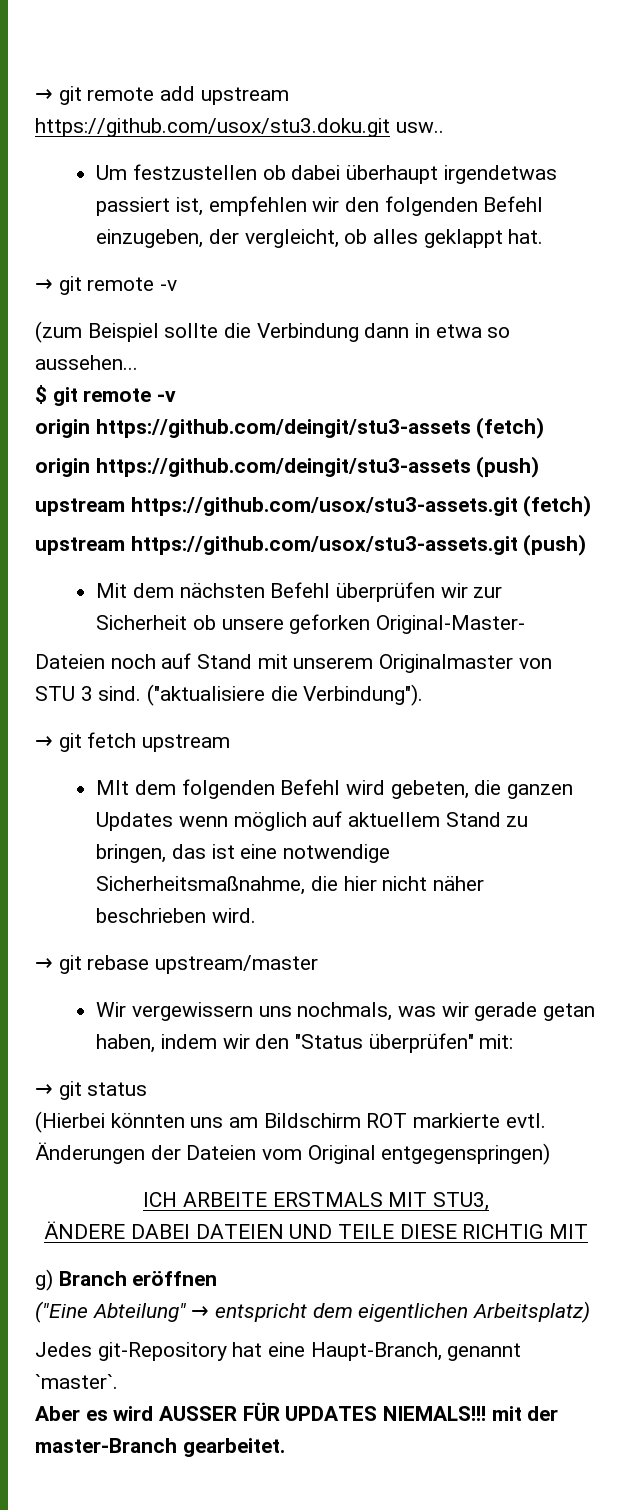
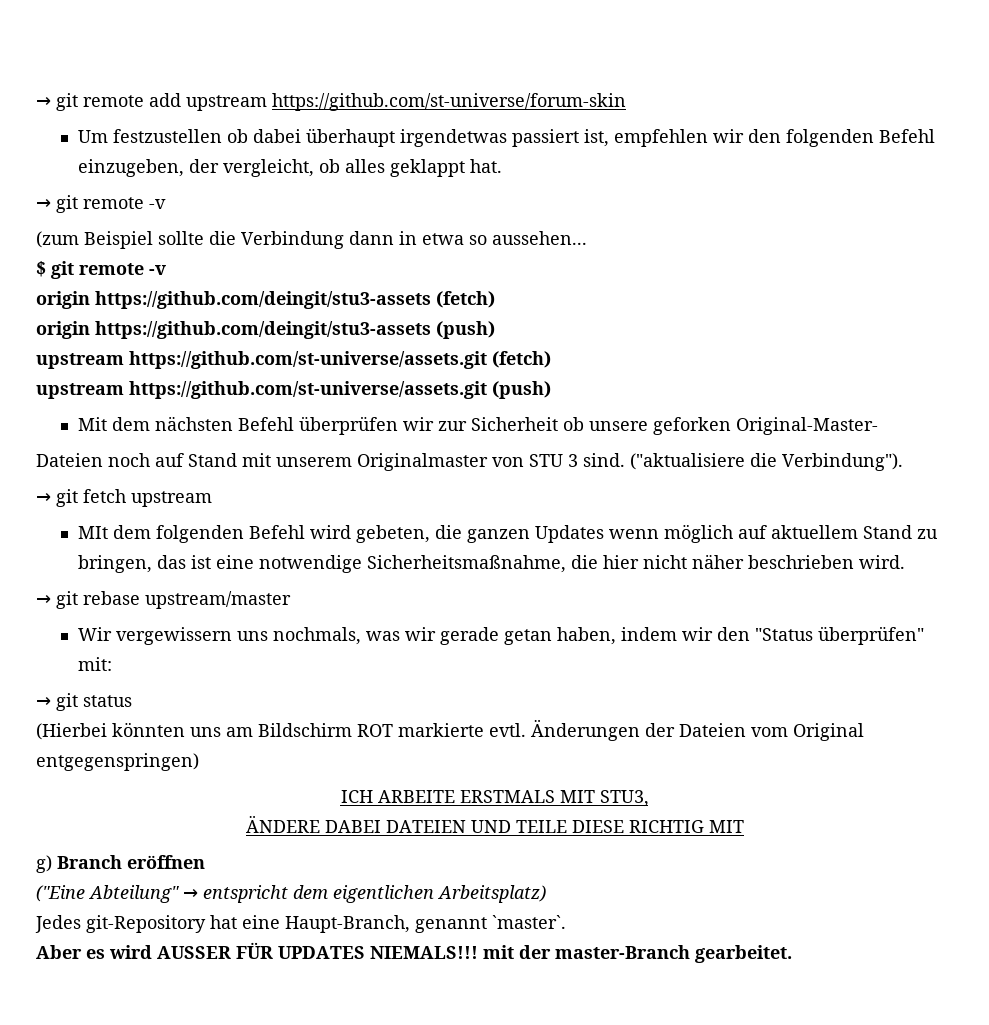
- → git remote add upstream https://github.com/usox/stu3.doku.git usw..
+ → git remote add upstream https://github.com/st-universe/forum-skin
- upstream https://github.com/usox/stu3-assets.git (fetch)
+ upstream https://github.com/st-universe/assets.git (fetch)
- upstream https://github.com/usox/stu3-assets.git (push)
+ upstream https://github.com/st-universe/assets.git (push)

